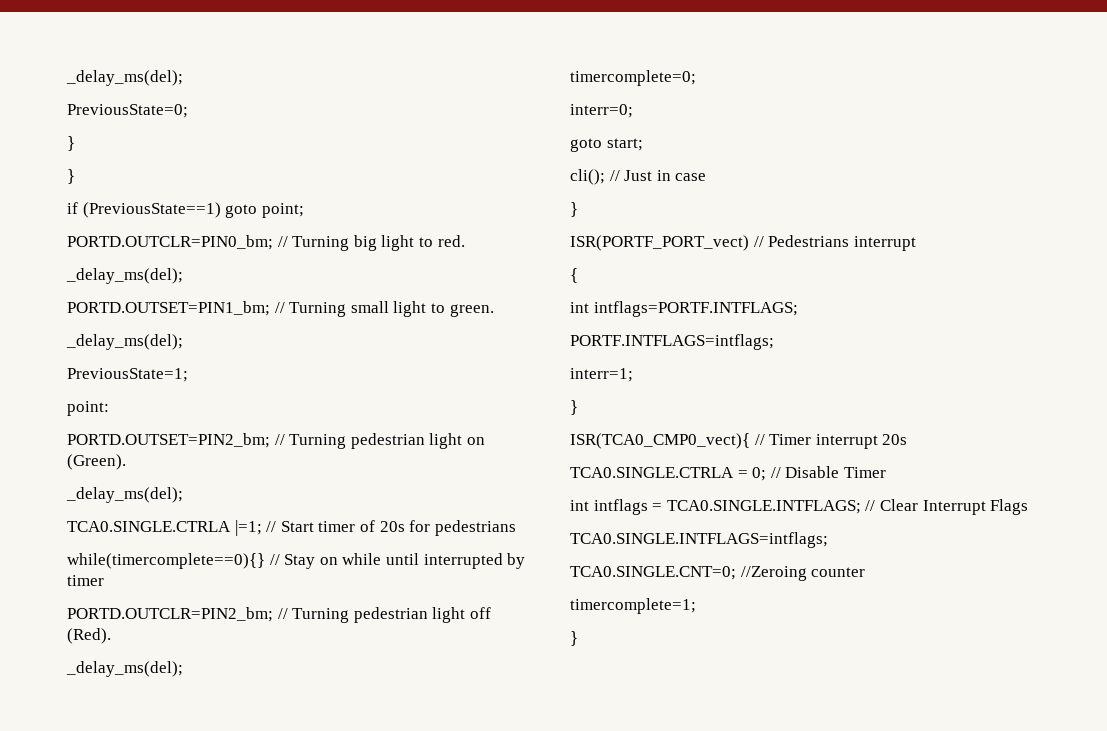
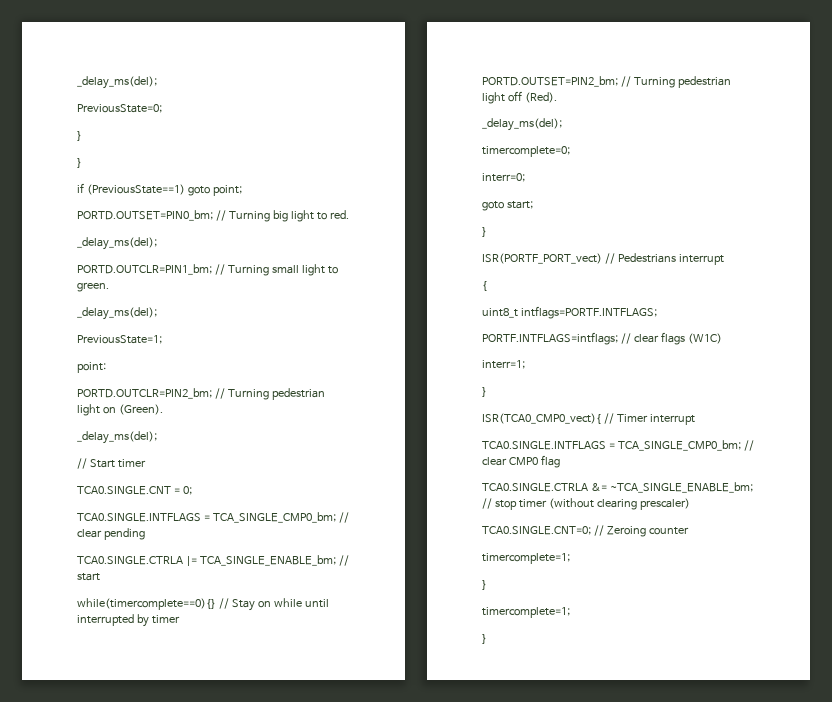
- PORTD.OUTCLR=PIN0_bm; // Turning big light to red.
+ PORTD.OUTSET=PIN0_bm; // Turning big light to red.
- PORTD.OUTSET=PIN1_bm; // Turning small light to green.
+ PORTD.OUTCLR=PIN1_bm; // Turning small light to green.
- PORTD.OUTSET=PIN2_bm; // Turning pedestrian light on (Green).
+ PORTD.OUTCLR=PIN2_bm; // Turning pedestrian light on (Green).
- TCA0.SINGLE.CTRLA |=1; // Start timer of 20s for pedestrians
+ // Start timer
+ TCA0.SINGLE.CNT = 0;
+ TCA0.SINGLE.INTFLAGS = TCA_SINGLE_CMP0_bm; // clear pending
+ TCA0.SINGLE.CTRLA |= TCA_SINGLE_ENABLE_bm; // start
- PORTD.OUTCLR=PIN2_bm; // Turning pedestrian light off (Red).
+ PORTD.OUTSET=PIN2_bm; // Turning pedestrian light off (Red).
- cli(); // Just in case
- int intflags=PORTF.INTFLAGS;
+ uint8_t intflags=PORTF.INTFLAGS;
- PORTF.INTFLAGS=intflags;
+ PORTF.INTFLAGS=intflags; // clear flags (W1C)
- ISR(TCA0_CMP0_vect){ // Timer interrupt 20s
- TCA0.SINGLE.CTRLA = 0; // Disable Timer
- int intflags = TCA0.SINGLE.INTFLAGS; // Clear Interrupt Flags
- TCA0.SINGLE.INTFLAGS=intflags;
+ ISR(TCA0_CMP0_vect){ // Timer interrupt
+ TCA0.SINGLE.INTFLAGS = TCA_SINGLE_CMP0_bm; // clear CMP0 flag
+ TCA0.SINGLE.CTRLA &= ~TCA_SINGLE_ENABLE_bm; // stop timer (without clearing prescaler)
- TCA0.SINGLE.CNT=0; //Zeroing counter
+ TCA0.SINGLE.CNT=0; // Zeroing counter
+ timercomplete=1;
+ }

